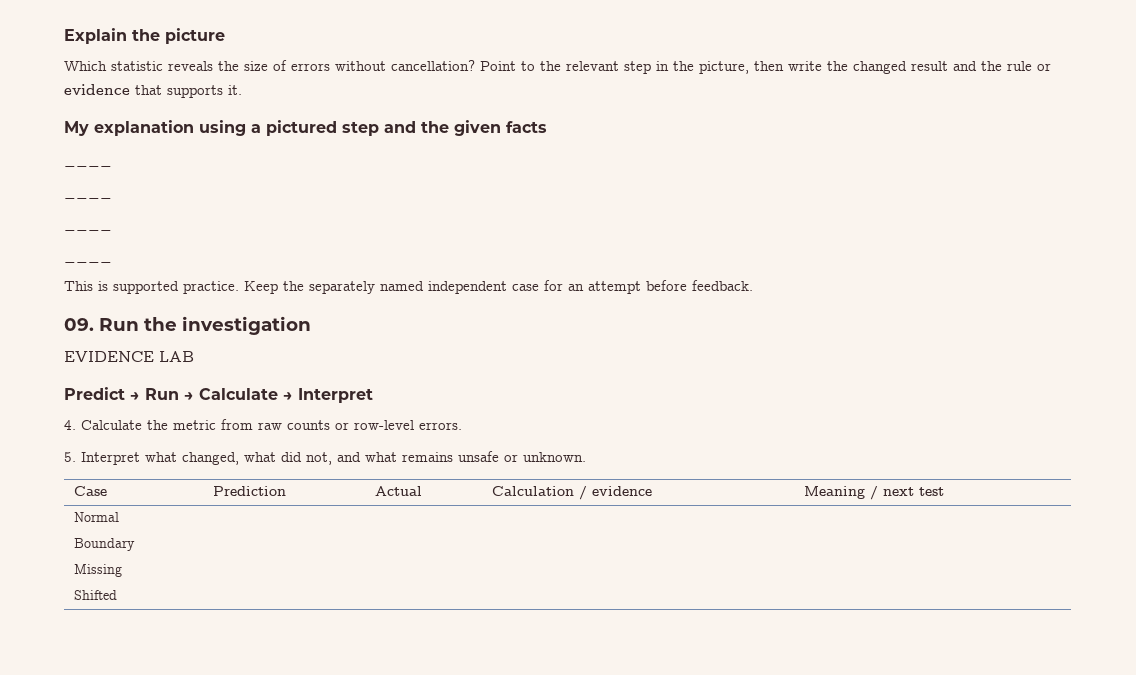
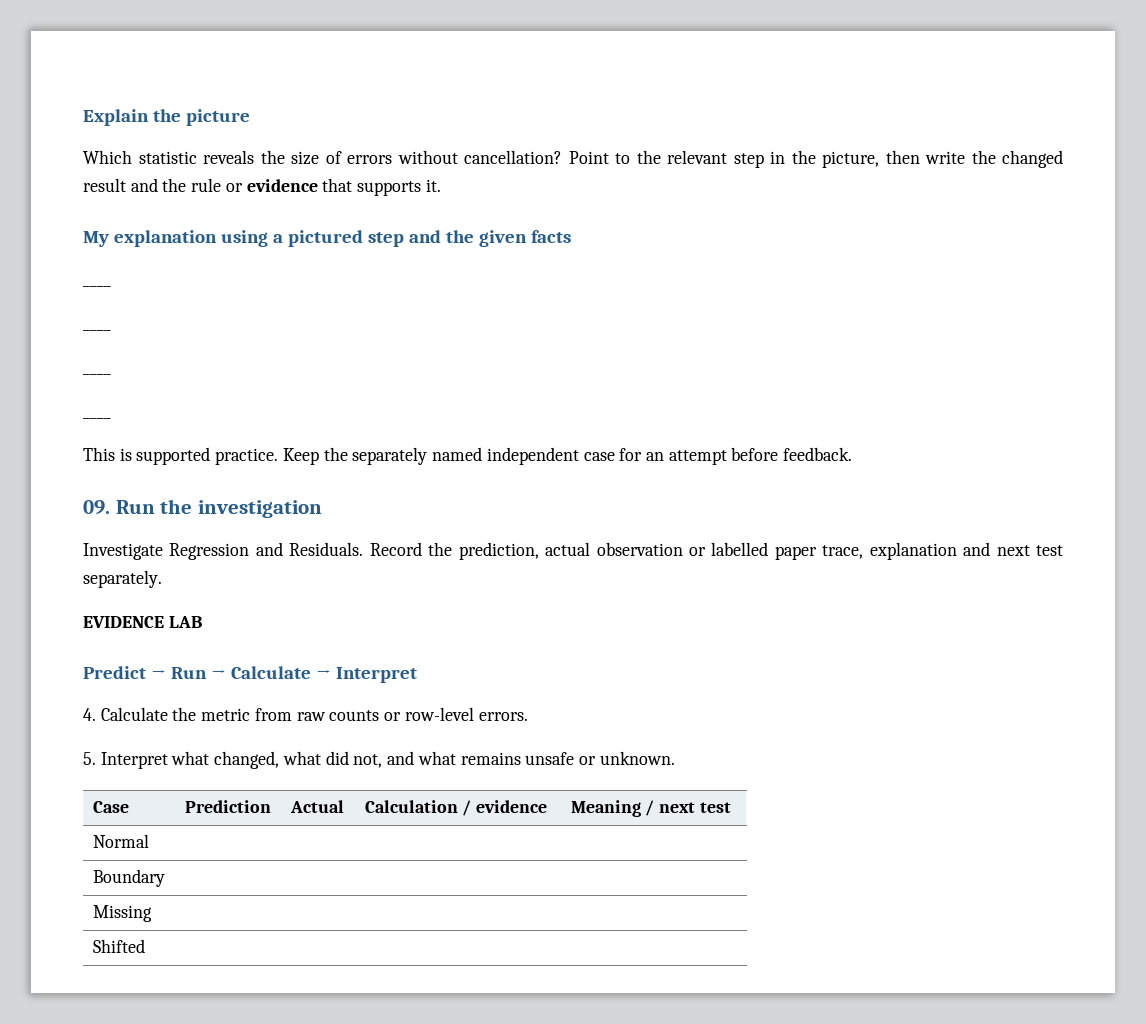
+ Investigate Regression and Residuals. Record the prediction, actual observation or labelled paper trace, explanation and next test separately.

